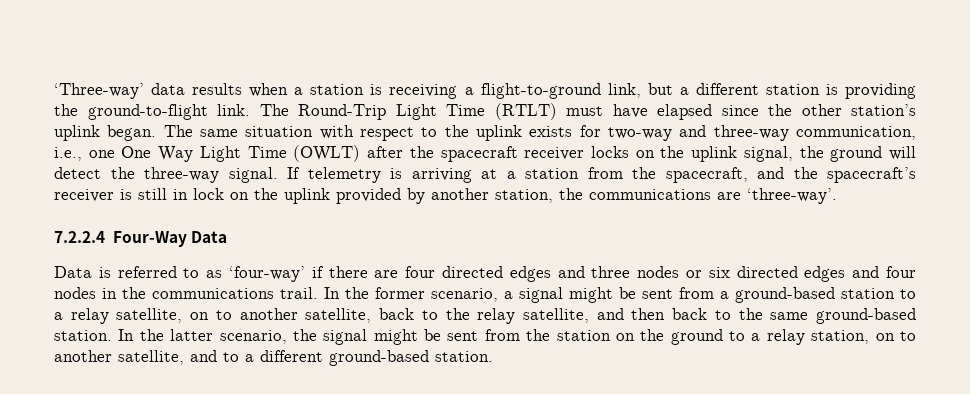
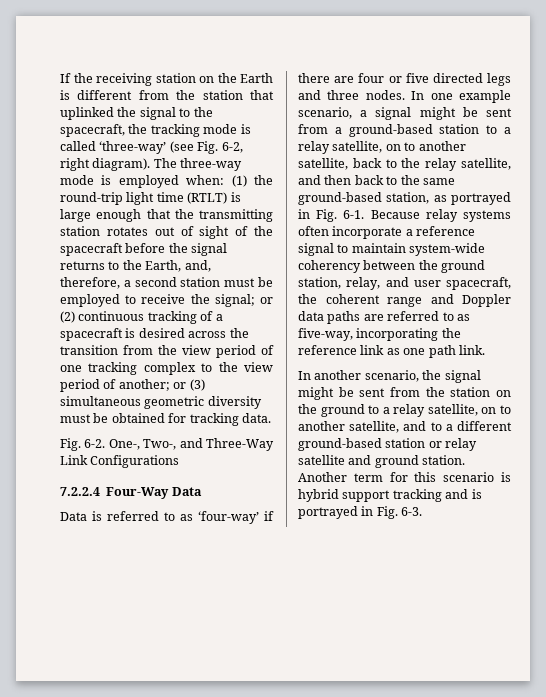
- ‘Three-way’ data results when a station is receiving a flight-to-ground link, but a different station is providing the ground-to-flight link. The Round-Trip Light Time (RTLT) must have elapsed since the other station’s uplink began. The same situation with respect to the uplink exists for two-way and three-way communication, i.e., one One Way Light Time (OWLT) after the spacecraft receiver locks on the uplink signal, the ground will detect the three-way signal. If telemetry is arriving at a station from the spacecraft, and the spacecraft’s receiver is still in lock on the uplink provided by another station, the communications are ‘three-way’.
+ If the receiving station on the Earth is different from the station that uplinked the signal to the spacecraft, the tracking mode is called ‘three-way’ (see Fig. 6-2, right diagram). The three-way mode is employed when: (1) the round-trip light time (RTLT) is large enough that the transmitting station rotates out of sight of the spacecraft before the signal returns to the Earth, and, therefore, a second station must be employed to receive the signal; or (2) continuous tracking of a spacecraft is desired across the transition from the view period of one tracking complex to the view period of another; or (3) simultaneous geometric diversity must be obtained for tracking data.
+ Fig. 6-2. One-, Two-, and Three-Way Link Configurations
- Data is referred to as ‘four-way’ if there are four directed edges and three nodes or six directed edges and four nodes in the communications trail. In the former scenario, a signal might be sent from a ground-based station to a relay satellite, on to another satellite, back to the relay satellite, and then back to the same ground-based station. In the latter scenario, the signal might be sent from the station on the ground to a relay station, on to another satellite, and to a different ground-based station.
+ Data is referred to as ‘four-way’ if there are four or five directed legs and three nodes. In one example scenario, a signal might be sent from a ground-based station to a relay satellite, on to another satellite, back to the relay satellite, and then back to the same ground-based station, as portrayed in Fig. 6-1. Because relay systems often incorporate a reference signal to maintain system-wide coherency between the ground station, relay, and user spacecraft, the coherent range and Doppler data paths are referred to as five-way, incorporating the reference link as one path link.
+ In another scenario, the signal might be sent from the station on the ground to a relay satellite, on to another satellite, and to a different ground-based station or relay satellite and ground station. Another term for this scenario is hybrid support tracking and is portrayed in Fig. 6-3.

